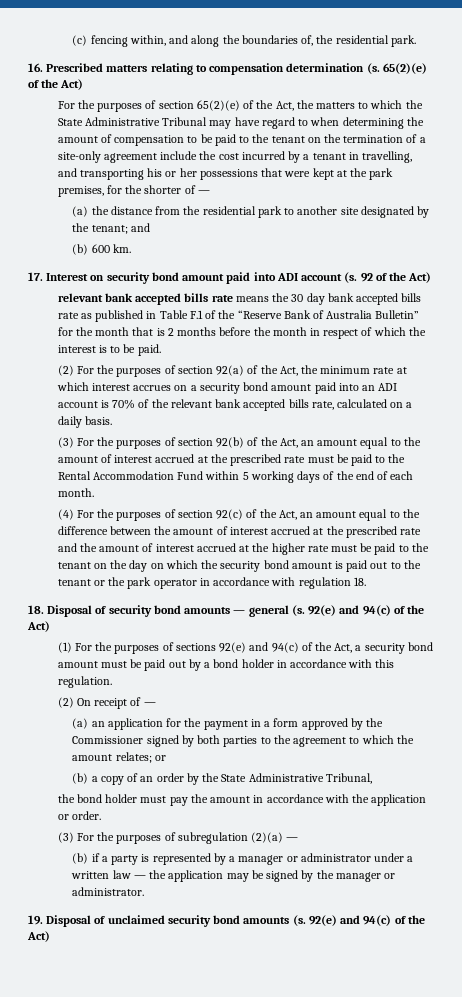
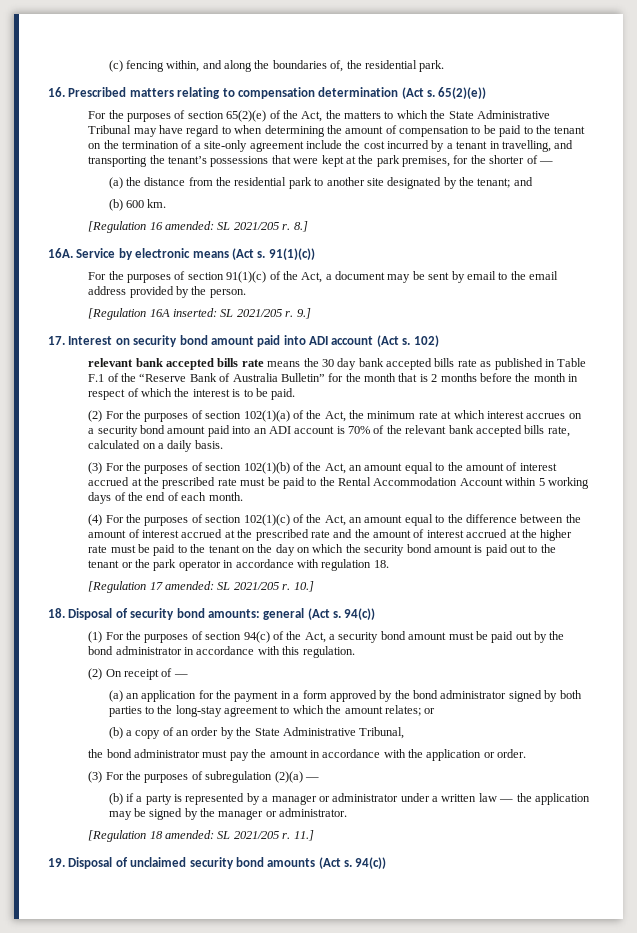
- 16. Prescribed matters relating to compensation determination (s. 65(2)(e) of the Act)
+ 16. Prescribed matters relating to compensation determination (Act s. 65(2)(e))
- For the purposes of section 65(2)(e) of the Act, the matters to which the State Administrative Tribunal may have regard to when determining the amount of compensation to be paid to the tenant on the termination of a site-only agreement include the cost incurred by a tenant in travelling, and transporting his or her possessions that were kept at the park premises, for the shorter of —
+ For the purposes of section 65(2)(e) of the Act, the matters to which the State Administrative Tribunal may have regard to when determining the amount of compensation to be paid to the tenant on the termination of a site-only agreement include the cost incurred by a tenant in travelling, and transporting the tenant’s possessions that were kept at the park premises, for the shorter of —
+ [Regulation 16 amended: SL 2021/205 r. 8.]
+ 16A. Service by electronic means (Act s. 91(1)(c))
+ For the purposes of section 91(1)(c) of the Act, a document may be sent by email to the email address provided by the person.
+ [Regulation 16A inserted: SL 2021/205 r. 9.]
- 17. Interest on security bond amount paid into ADI account (s. 92 of the Act)
+ 17. Interest on security bond amount paid into ADI account (Act s. 102)
- (2) For the purposes of section 92(a) of the Act, the minimum rate at which interest accrues on a security bond amount paid into an ADI account is 70% of the relevant bank accepted bills rate, calculated on a daily basis.
+ (2) For the purposes of section 102(1)(a) of the Act, the minimum rate at which interest accrues on a security bond amount paid into an ADI account is 70% of the relevant bank accepted bills rate, calculated on a daily basis.
- (3) For the purposes of section 92(b) of the Act, an amount equal to the amount of interest accrued at the prescribed rate must be paid to the Rental Accommodation Fund within 5 working days of the end of each month.
+ (3) For the purposes of section 102(1)(b) of the Act, an amount equal to the amount of interest accrued at the prescribed rate must be paid to the Rental Accommodation Account within 5 working days of the end of each month.
- (4) For the purposes of section 92(c) of the Act, an amount equal to the difference between the amount of interest accrued at the prescribed rate and the amount of interest accrued at the higher rate must be paid to the tenant on the day on which the security bond amount is paid out to the tenant or the park operator in accordance with regulation 18.
+ (4) For the purposes of section 102(1)(c) of the Act, an amount equal to the difference between the amount of interest accrued at the prescribed rate and the amount of interest accrued at the higher rate must be paid to the tenant on the day on which the security bond amount is paid out to the tenant or the park operator in accordance with regulation 18.
+ [Regulation 17 amended: SL 2021/205 r. 10.]
- 18. Disposal of security bond amounts — general (s. 92(e) and 94(c) of the Act)
+ 18. Disposal of security bond amounts: general (Act s. 94(c))
- (1) For the purposes of sections 92(e) and 94(c) of the Act, a security bond amount must be paid out by a bond holder in accordance with this regulation.
+ (1) For the purposes of section 94(c) of the Act, a security bond amount must be paid out by the bond administrator in accordance with this regulation.
- (a) an application for the payment in a form approved by the Commissioner signed by both parties to the agreement to which the amount relates; or
+ (a) an application for the payment in a form approved by the bond administrator signed by both parties to the long-stay agreement to which the amount relates; or
- the bond holder must pay the amount in accordance with the application or order.
+ the bond administrator must pay the amount in accordance with the application or order.
+ [Regulation 18 amended: SL 2021/205 r. 11.]
- 19. Disposal of unclaimed security bond amounts (s. 92(e) and 94(c) of the Act)
+ 19. Disposal of unclaimed security bond amounts (Act s. 94(c))

